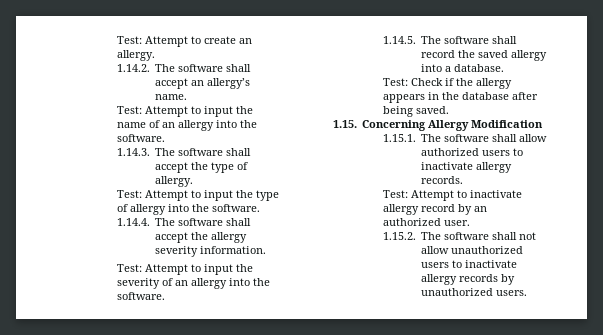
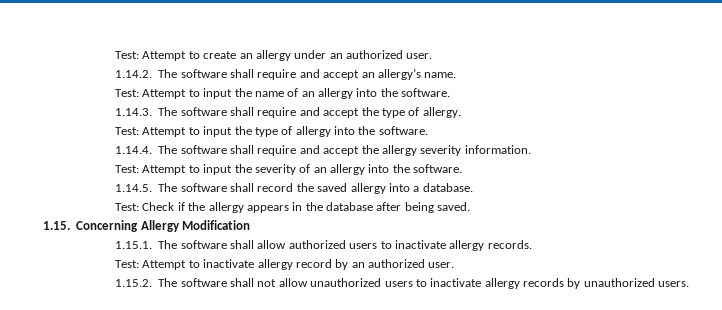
- Test: Attempt to create an allergy.
+ Test: Attempt to create an allergy under an authorized user.
- 1.14.2. The software shall accept an allergy’s name.
+ 1.14.2. The software shall require and accept an allergy’s name.
- 1.14.3. The software shall accept the type of allergy.
+ 1.14.3. The software shall require and accept the type of allergy.
- 1.14.4. The software shall accept the allergy severity information.
+ 1.14.4. The software shall require and accept the allergy severity information.

